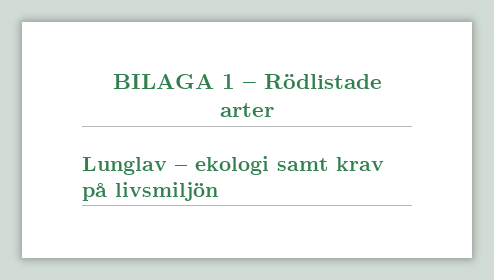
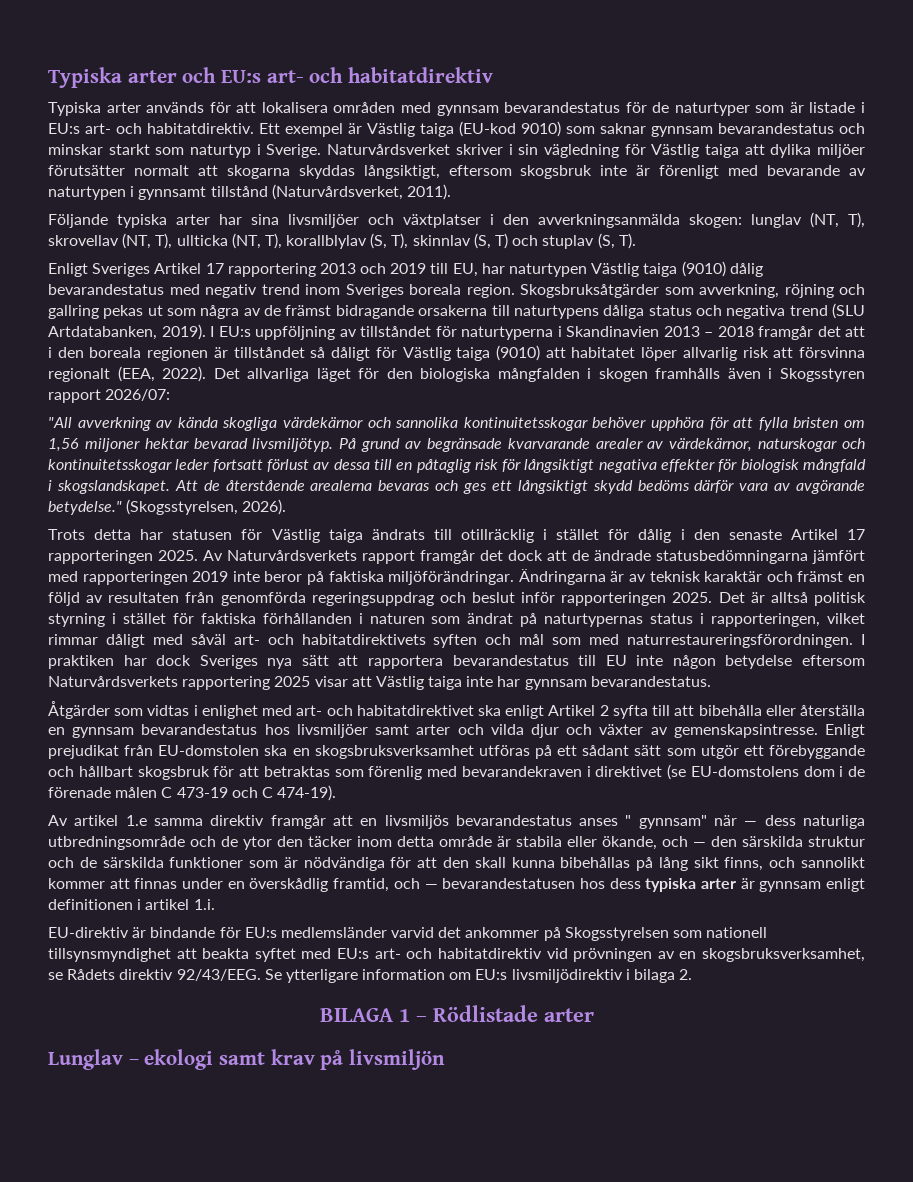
+ Typiska arter och EU:s art- och habitatdirektiv
+ Typiska arter används för att lokalisera områden med gynnsam bevarandestatus för de naturtyper som är listade i EU:s art- och habitatdirektiv. Ett exempel är Västlig taiga (EU-kod 9010) som saknar gynnsam bevarandestatus och minskar starkt som naturtyp i Sverige. Naturvårdsverket skriver i sin vägledning för Västlig taiga att dylika miljöer förutsätter normalt att skogarna skyddas långsiktigt, eftersom skogsbruk inte är förenligt med bevarande av naturtypen i gynnsamt tillstånd (Naturvårdsverket, 2011).
+ Följande typiska arter har sina livsmiljöer och växtplatser i den avverkningsanmälda skogen: lunglav (NT, T), skrovellav (NT, T), ullticka (NT, T), korallblylav (S, T), skinnlav (S, T) och stuplav (S, T).
+ Enligt Sveriges Artikel 17 rapportering 2013 och 2019 till EU, har naturtypen Västlig taiga (9010) dålig bevarandestatus med negativ trend inom Sveriges boreala region. Skogsbruksåtgärder som avverkning, röjning och gallring pekas ut som några av de främst bidragande orsakerna till naturtypens dåliga status och negativa trend (SLU Artdatabanken, 2019). I EU:s uppföljning av tillståndet för naturtyperna i Skandinavien 2013 – 2018 framgår det att i den boreala regionen är tillståndet så dåligt för Västlig taiga (9010) att habitatet löper allvarlig risk att försvinna regionalt (EEA, 2022). Det allvarliga läget för den biologiska mångfalden i skogen framhålls även i Skogsstyren rapport 2026/07:
+ "All avverkning av kända skogliga värdekärnor och sannolika kontinuitetsskogar behöver upphöra för att fylla bristen om 1,56 miljoner hektar bevarad livsmiljötyp. På grund av begränsade kvarvarande arealer av värdekärnor, naturskogar och kontinuitetsskogar leder fortsatt förlust av dessa till en påtaglig risk för långsiktigt negativa effekter för biologisk mångfald i skogslandskapet. Att de återstående arealerna bevaras och ges ett långsiktigt skydd bedöms därför vara av avgörande betydelse." (Skogsstyrelsen, 2026).
+ Trots detta har statusen för Västlig taiga ändrats till otillräcklig i stället för dålig i den senaste Artikel 17 rapporteringen 2025. Av Naturvårdsverkets rapport framgår det dock att de ändrade statusbedömningarna jämfört med rapporteringen 2019 inte beror på faktiska miljöförändringar. Ändringarna är av teknisk karaktär och främst en följd av resultaten från genomförda regeringsuppdrag och beslut inför rapporteringen 2025. Det är alltså politisk styrning i stället för faktiska förhållanden i naturen som ändrat på naturtypernas status i rapporteringen, vilket rimmar dåligt med såväl art- och habitatdirektivets syften och mål som med naturrestaureringsförordningen. I praktiken har dock Sveriges nya sätt att rapportera bevarandestatus till EU inte någon betydelse eftersom Naturvårdsverkets rapportering 2025 visar att Västlig taiga inte har gynnsam bevarandestatus.
+ Åtgärder som vidtas i enlighet med art- och habitatdirektivet ska enligt Artikel 2 syfta till att bibehålla eller återställa en gynnsam bevarandestatus hos livsmiljöer samt arter och vilda djur och växter av gemenskapsintresse. Enligt prejudikat från EU-domstolen ska en skogsbruksverksamhet utföras på ett sådant sätt som utgör ett förebyggande och hållbart skogsbruk för att betraktas som förenlig med bevarandekraven i direktivet (se EU-domstolens dom i de förenade målen C 473-19 och C 474-19).
+ Av artikel 1.e samma direktiv framgår att en livsmiljös bevarandestatus anses " gynnsam" när — dess naturliga utbredningsområde och de ytor den täcker inom detta område är stabila eller ökande, och — den särskilda struktur och de särskilda funktioner som är nödvändiga för att den skall kunna bibehållas på lång sikt finns, och sannolikt kommer att finnas under en överskådlig framtid, och — bevarandestatusen hos dess typiska arter är gynnsam enligt definitionen i artikel 1.i.
+ EU-direktiv är bindande för EU:s medlemsländer varvid det ankommer på Skogsstyrelsen som nationell tillsynsmyndighet att beakta syftet med EU:s art- och habitatdirektiv vid prövningen av en skogsbruksverksamhet, se Rådets direktiv 92/43/EEG. Se ytterligare information om EU:s livsmiljödirektiv i bilaga 2.

